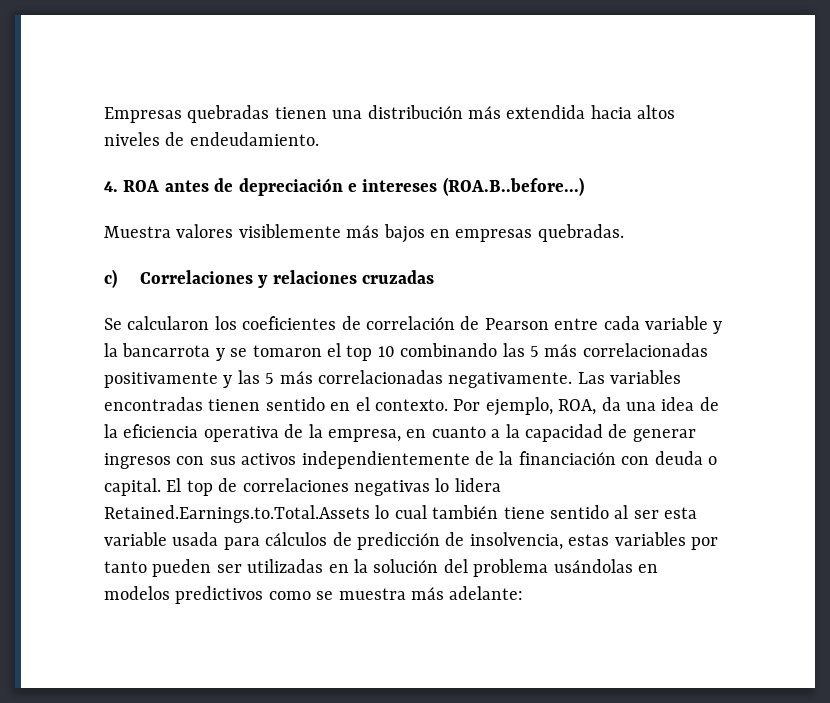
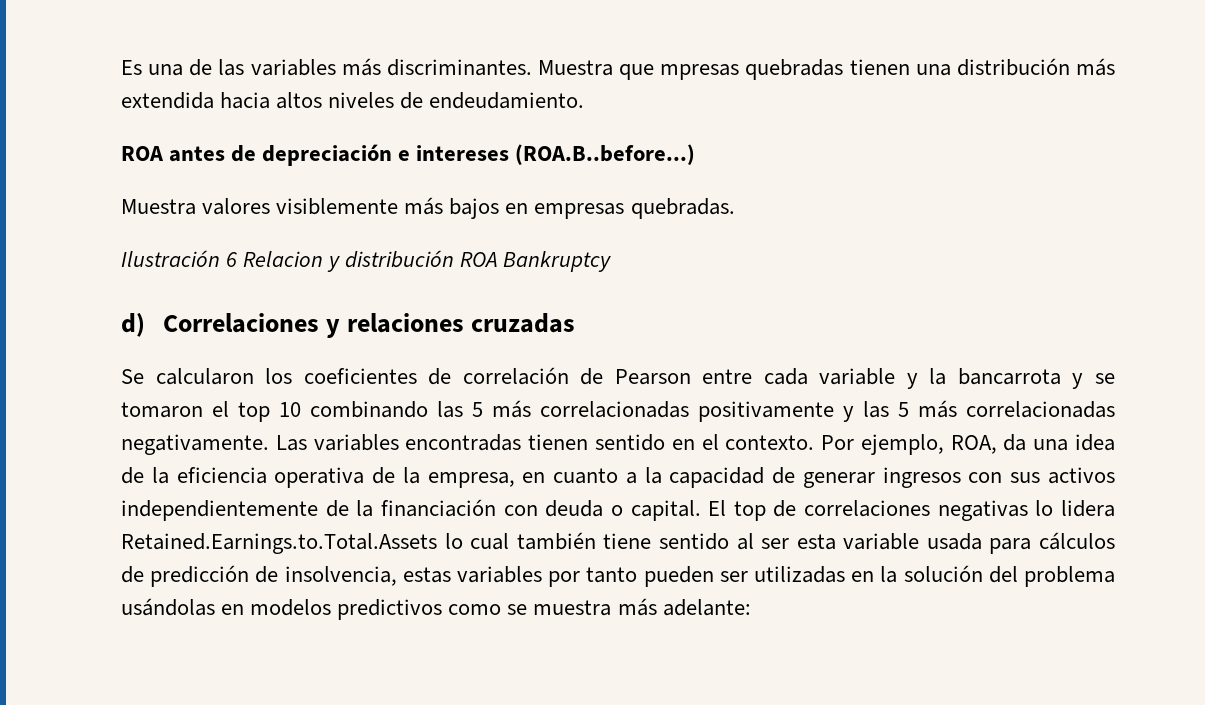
- Empresas quebradas tienen una distribución más extendida hacia altos niveles de endeudamiento.
+ Es una de las variables más discriminantes. Muestra que mpresas quebradas tienen una distribución más extendida hacia altos niveles de endeudamiento.
- 4. ROA antes de depreciación e intereses (ROA.B..before...)
+ ROA antes de depreciación e intereses (ROA.B..before...)
- c) Correlaciones y relaciones cruzadas
+ Ilustración 6 Relacion y distribución ROA Bankruptcy
+ d) Correlaciones y relaciones cruzadas

